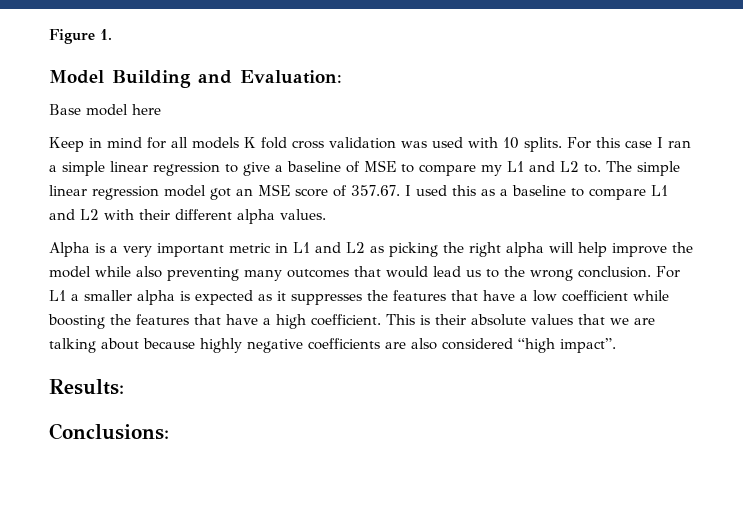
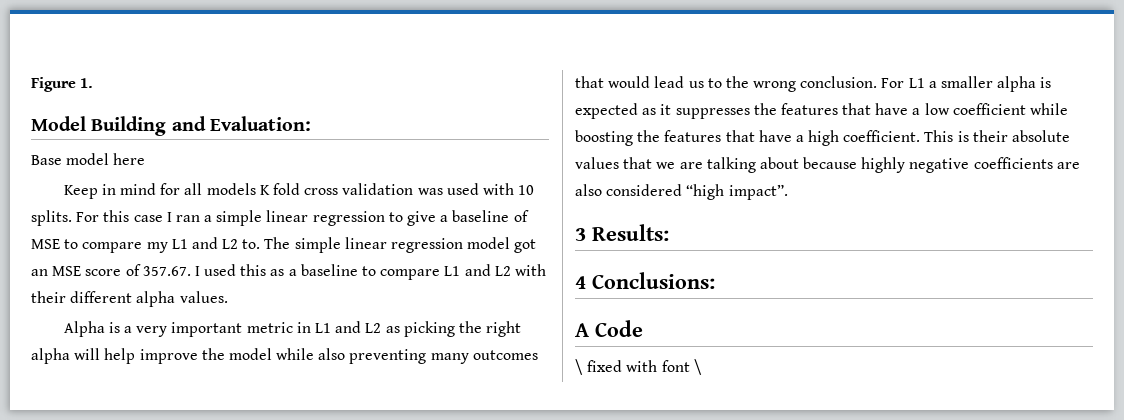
- Results:
+ 3 Results:
- Conclusions:
+ 4 Conclusions:
+ A Code
+ \ fixed with font \

